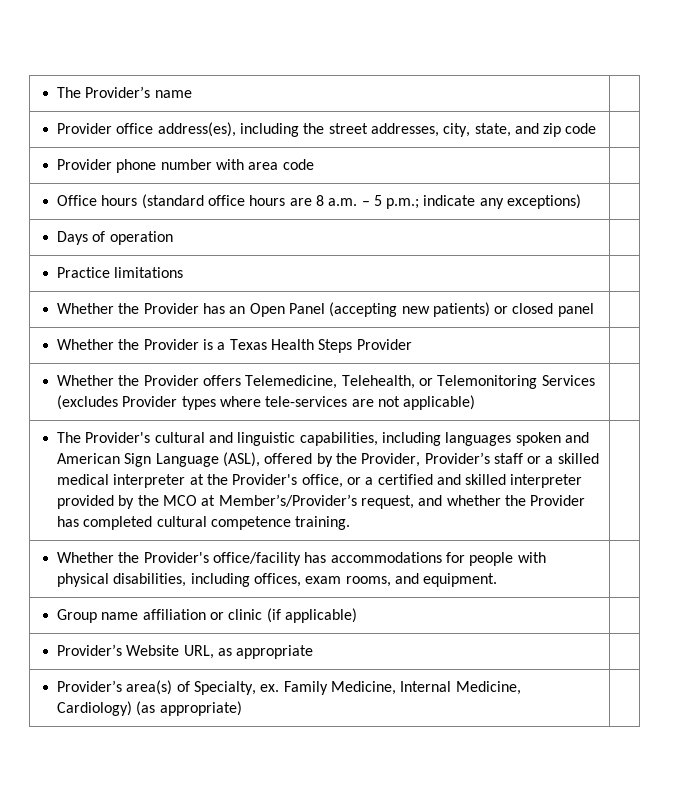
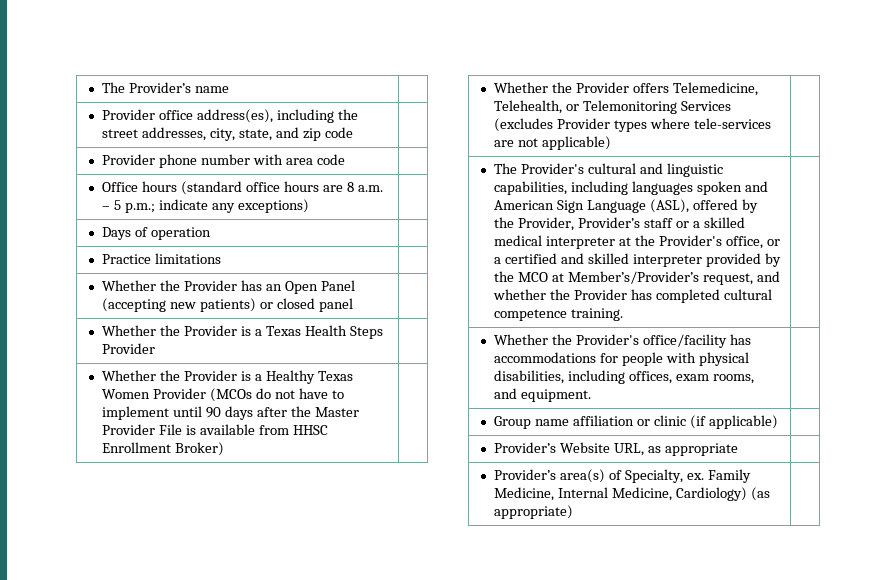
+ Whether the Provider is a Healthy Texas Women Provider (MCOs do not have to implement until 90 days after the Master Provider File is available from HHSC Enrollment Broker) |

